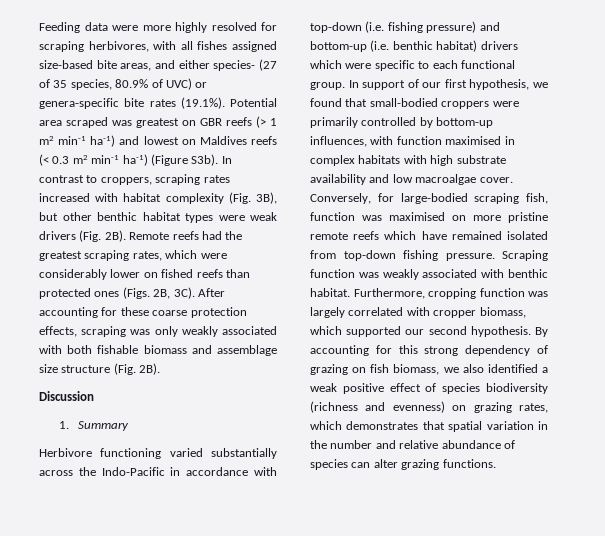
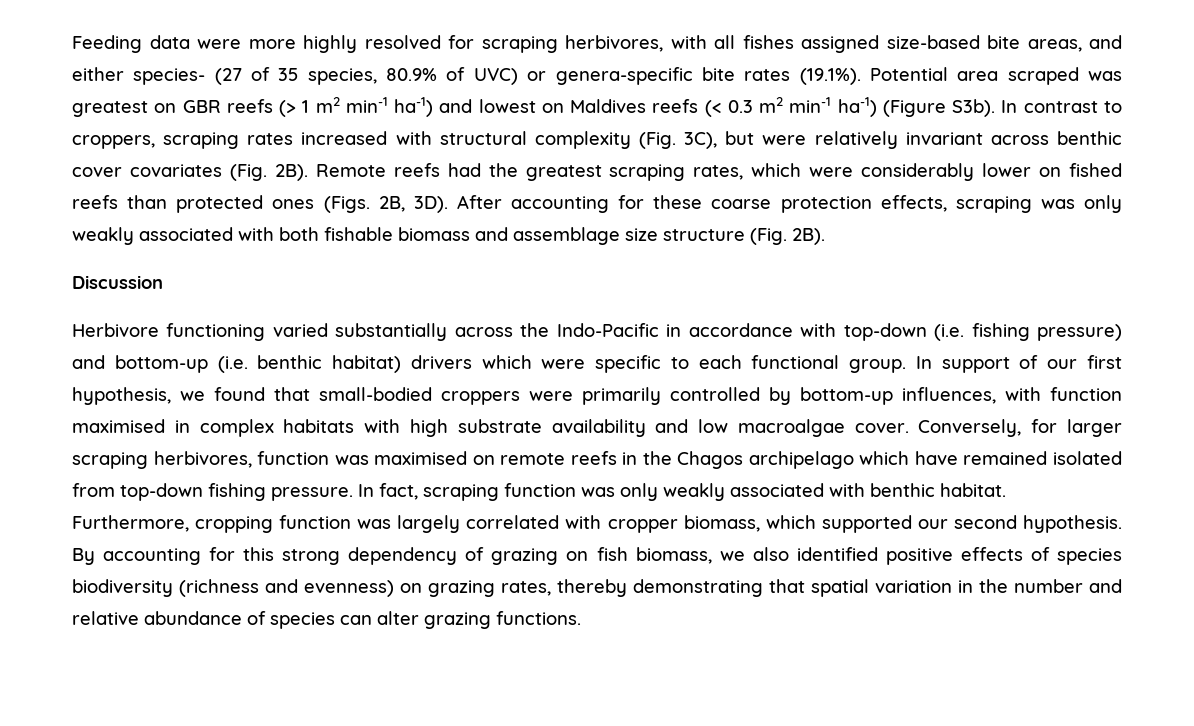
- In contrast to croppers, scraping rates increased with habitat complexity (Fig. 3B), but other benthic habitat types were weak drivers (Fig. 2B).
+ In contrast to croppers, scraping rates increased with structural complexity (Fig. 3C), but were relatively invariant across benthic cover covariates (Fig. 2B).
- Remote reefs had the greatest scraping rates, which were considerably lower on fished reefs than protected ones (Figs. 2B, 3C).
+ Remote reefs had the greatest scraping rates, which were considerably lower on fished reefs than protected ones (Figs. 2B, 3D).
- 1. Summary
- Conversely, for large-bodied scraping fish, function was maximised on more pristine remote reefs which have remained isolated from top-down fishing pressure.
+ Conversely, for larger scraping herbivores, function was maximised on remote reefs in the Chagos archipelago which have remained isolated from top-down fishing pressure.
- Scraping function was weakly associated with benthic habitat.
+ In fact, scraping function was only weakly associated with benthic habitat.
- By accounting for this strong dependency of grazing on fish biomass, we also identified a weak positive effect of species biodiversity (richness and evenness) on grazing rates, which demonstrates that spatial variation in the number and relative abundance of species can alter grazing functions.
+ By accounting for this strong dependency of grazing on fish biomass, we also identified positive effects of species biodiversity (richness and evenness) on grazing rates, thereby demonstrating that spatial variation in the number and relative abundance of species can alter grazing functions.

